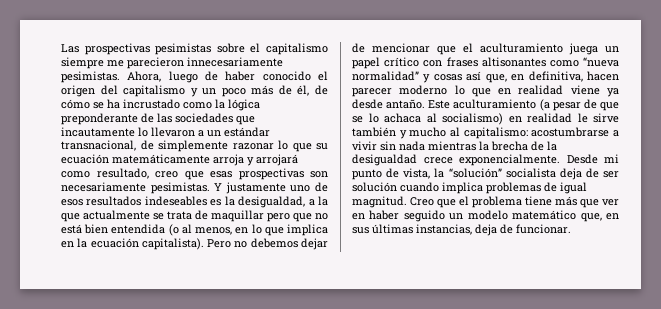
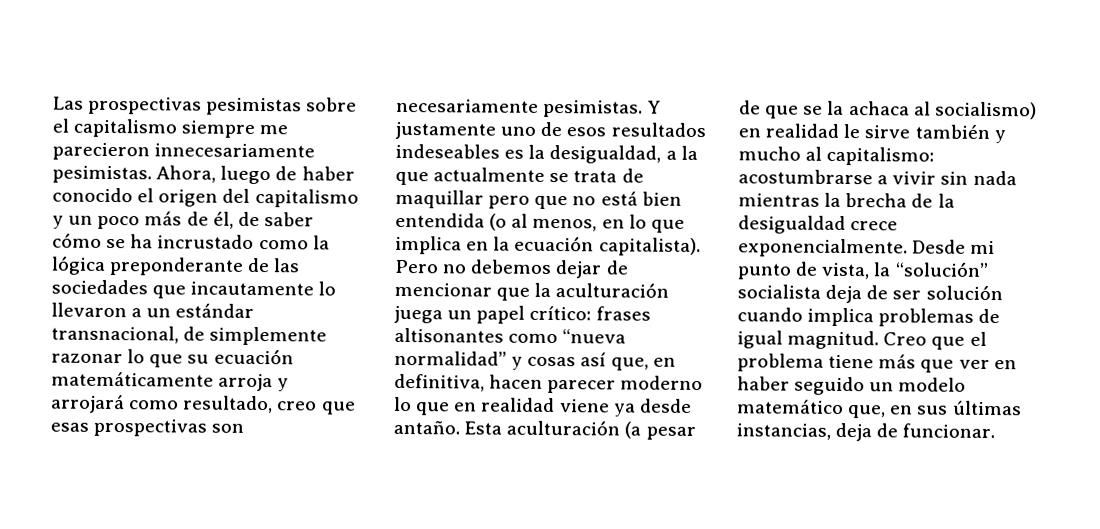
- Ahora, luego de haber conocido el origen del capitalismo y un poco más de él, de cómo se ha incrustado como la lógica preponderante de las sociedades que incautamente lo llevaron a un estándar transnacional, de simplemente razonar lo que su ecuación matemáticamente arroja y arrojará como resultado, creo que esas prospectivas son necesariamente pesimistas.
+ Ahora, luego de haber conocido el origen del capitalismo y un poco más de él, de saber cómo se ha incrustado como la lógica preponderante de las sociedades que incautamente lo llevaron a un estándar transnacional, de simplemente razonar lo que su ecuación matemáticamente arroja y arrojará como resultado, creo que esas prospectivas son necesariamente pesimistas.
- Pero no debemos dejar de mencionar que el aculturamiento juega un papel crítico con frases altisonantes como “nueva normalidad” y cosas así que, en definitiva, hacen parecer moderno lo que en realidad viene ya desde antaño.
+ Pero no debemos dejar de mencionar que la aculturación juega un papel crítico: frases altisonantes como “nueva normalidad” y cosas así que, en definitiva, hacen parecer moderno lo que en realidad viene ya desde antaño.
- Este aculturamiento (a pesar de que se lo achaca al socialismo) en realidad le sirve también y mucho al capitalismo: acostumbrarse a vivir sin nada mientras la brecha de la desigualdad crece exponencialmente.
+ Esta aculturación (a pesar de que se la achaca al socialismo) en realidad le sirve también y mucho al capitalismo: acostumbrarse a vivir sin nada mientras la brecha de la desigualdad crece exponencialmente.

